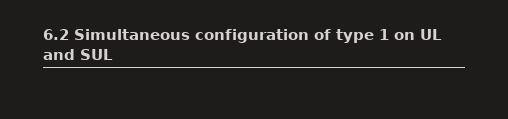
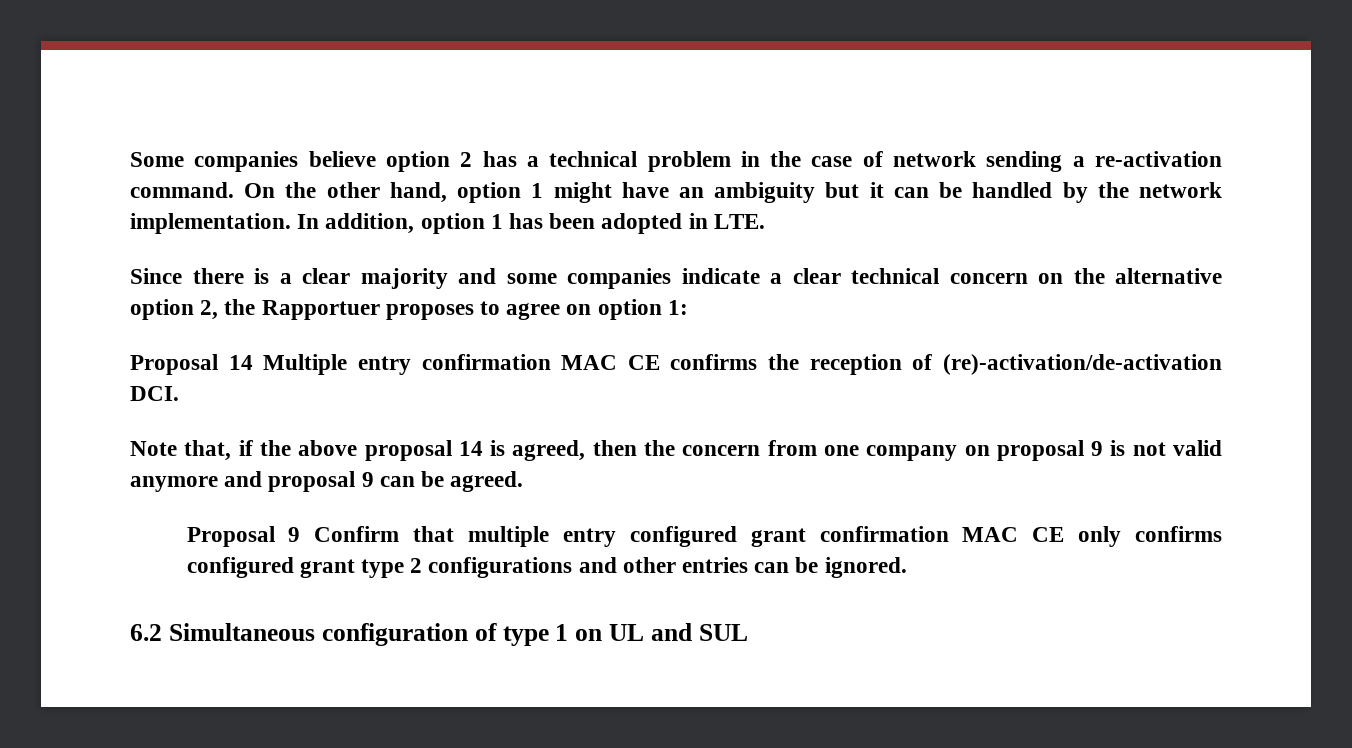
+ Some companies believe option 2 has a technical problem in the case of network sending a re-activation command. On the other hand, option 1 might have an ambiguity but it can be handled by the network implementation. In addition, option 1 has been adopted in LTE.
+ Since there is a clear majority and some companies indicate a clear technical concern on the alternative option 2, the Rapportuer proposes to agree on option 1:
+ Proposal 14 Multiple entry confirmation MAC CE confirms the reception of (re)-activation/de-activation DCI.
+ Note that, if the above proposal 14 is agreed, then the concern from one company on proposal 9 is not valid anymore and proposal 9 can be agreed.
+ Proposal 9 Confirm that multiple entry configured grant confirmation MAC CE only confirms configured grant type 2 configurations and other entries can be ignored.

